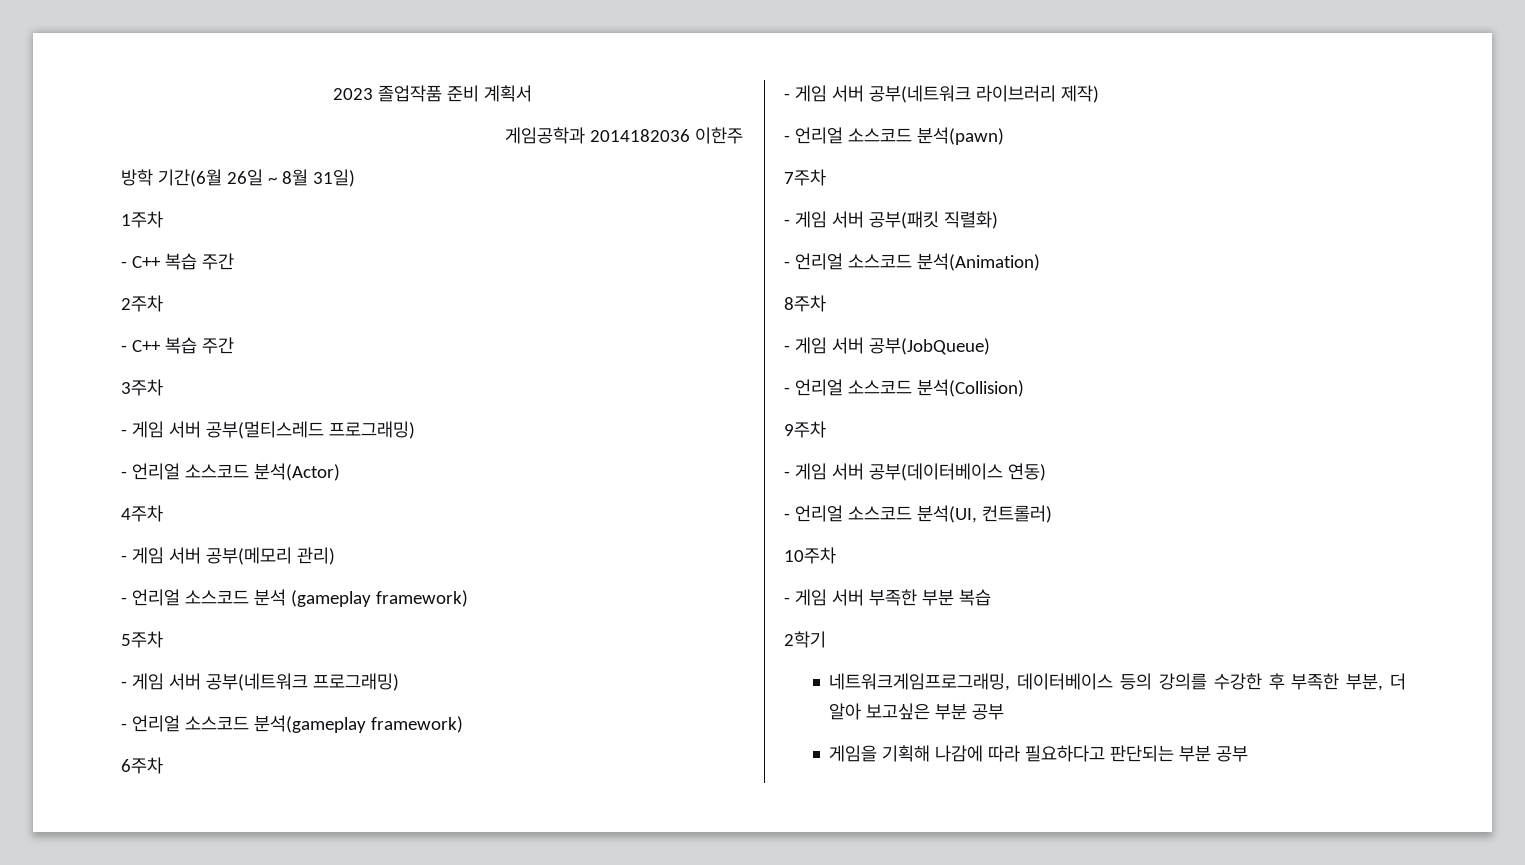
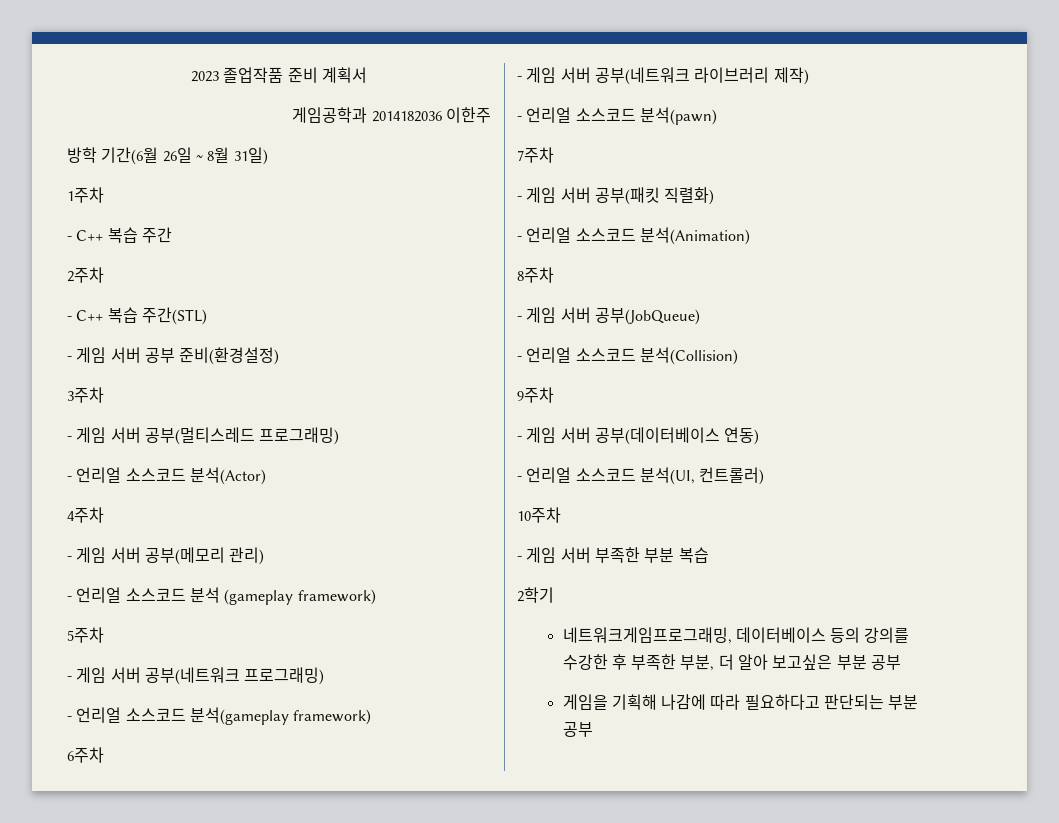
  2주차
- - C++ 복습 주간
+ - C++ 복습 주간(STL)
+ - 게임 서버 공부 준비(환경설정)

